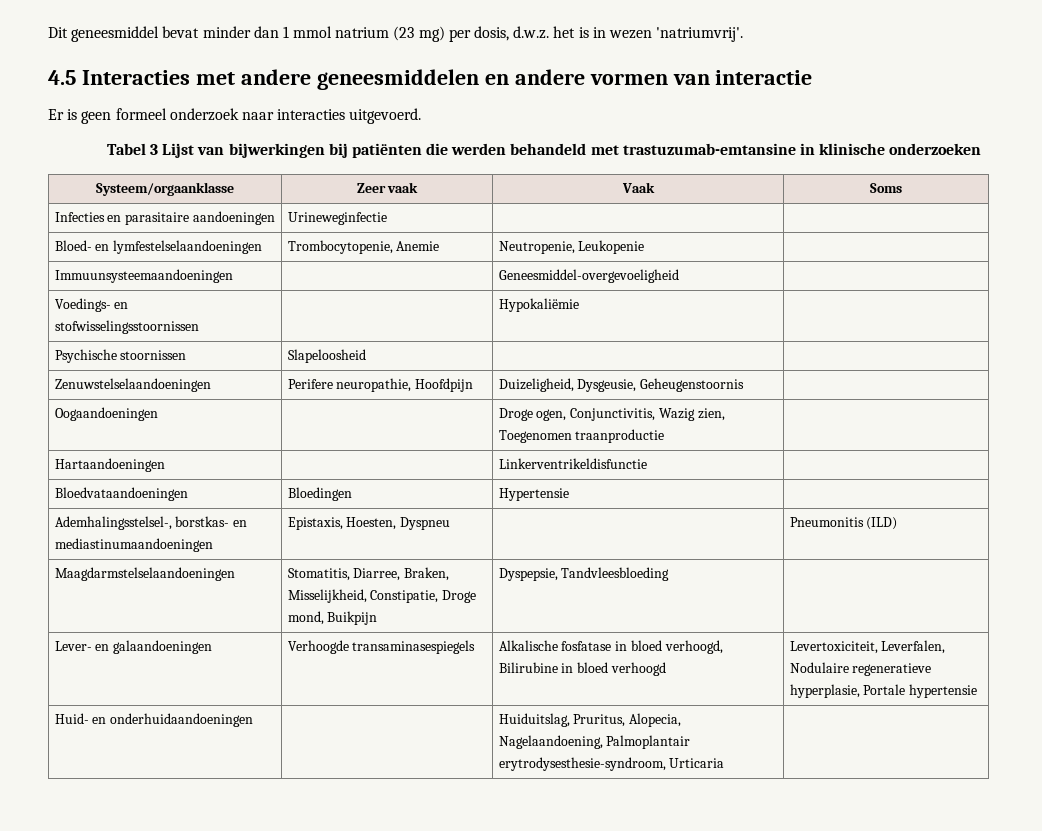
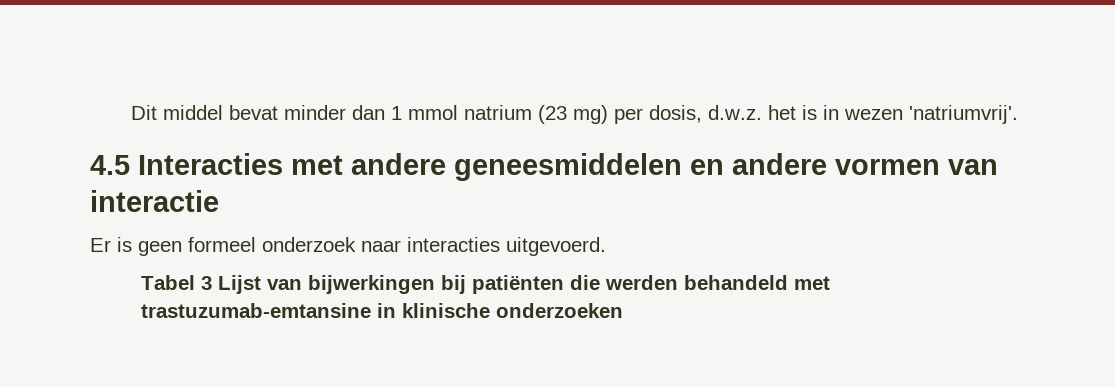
- Dit geneesmiddel bevat minder dan 1 mmol natrium (23 mg) per dosis, d.w.z. het is in wezen 'natriumvrij'.
+ Dit middel bevat minder dan 1 mmol natrium (23 mg) per dosis, d.w.z. het is in wezen 'natriumvrij'.
- Systeem/orgaanklasse | Zeer vaak | Vaak | Soms
- Infecties en parasitaire aandoeningen | Urineweginfectie | |
- Bloed- en lymfestelselaandoeningen | Trombocytopenie, Anemie | Neutropenie, Leukopenie |
- Immuunsysteemaandoeningen | | Geneesmiddel-overgevoeligheid |
- Voedings- en stofwisselingsstoornissen | | Hypokaliëmie |
- Psychische stoornissen | Slapeloosheid | |
- Zenuwstelselaandoeningen | Perifere neuropathie, Hoofdpijn | Duizeligheid, Dysgeusie, Geheugenstoornis |
- Oogaandoeningen | | Droge ogen, Conjunctivitis, Wazig zien, Toegenomen traanproductie |
- Hartaandoeningen | | Linkerventrikeldisfunctie |
- Bloedvataandoeningen | Bloedingen | Hypertensie |
- Ademhalingsstelsel-, borstkas- en mediastinumaandoeningen | Epistaxis, Hoesten, Dyspneu | | Pneumonitis (ILD)
- Maagdarmstelselaandoeningen | Stomatitis, Diarree, Braken, Misselijkheid, Constipatie, Droge mond, Buikpijn | Dyspepsie, Tandvleesbloeding |
- Lever- en galaandoeningen | Verhoogde transaminasespiegels | Alkalische fosfatase in bloed verhoogd, Bilirubine in bloed verhoogd | Levertoxiciteit, Leverfalen, Nodulaire regeneratieve hyperplasie, Portale hypertensie
- Huid- en onderhuidaandoeningen | | Huiduitslag, Pruritus, Alopecia, Nagelaandoening, Palmoplantair erytrodysesthesie-syndroom, Urticaria |

